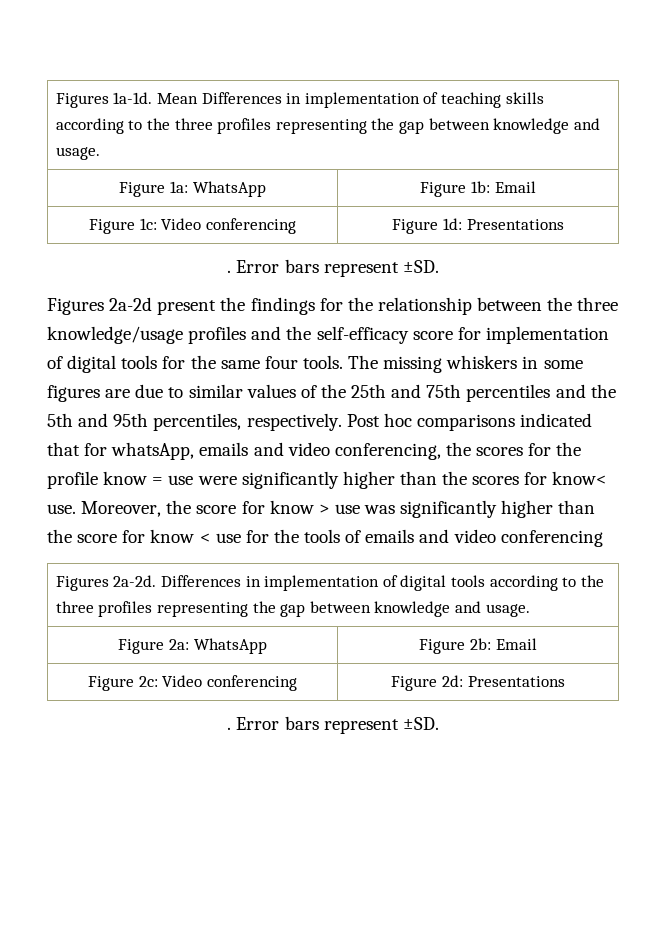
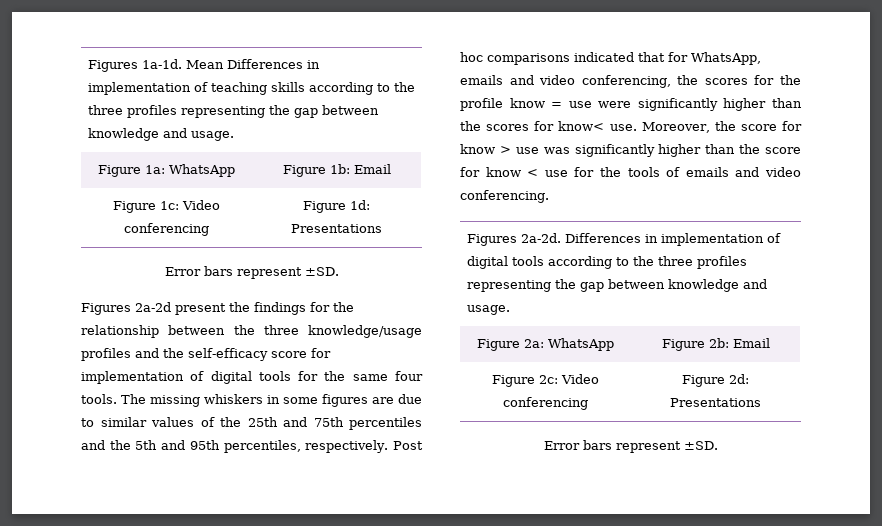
  Figure 1c: Video conferencing | Figure 1d: Presentations
- . Error bars represent ±SD.
+ Error bars represent ±SD.
- Post hoc comparisons indicated that for whatsApp, emails and video conferencing, the scores for the profile know = use were significantly higher than the scores for know< use.
+ Post hoc comparisons indicated that for WhatsApp, emails and video conferencing, the scores for the profile know = use were significantly higher than the scores for know< use.
- Moreover, the score for know > use was significantly higher than the score for know < use for the tools of emails and video conferencing
+ Moreover, the score for know > use was significantly higher than the score for know < use for the tools of emails and video conferencing.
  Figure 2c: Video conferencing | Figure 2d: Presentations
- . Error bars represent ±SD.
+ Error bars represent ±SD.

